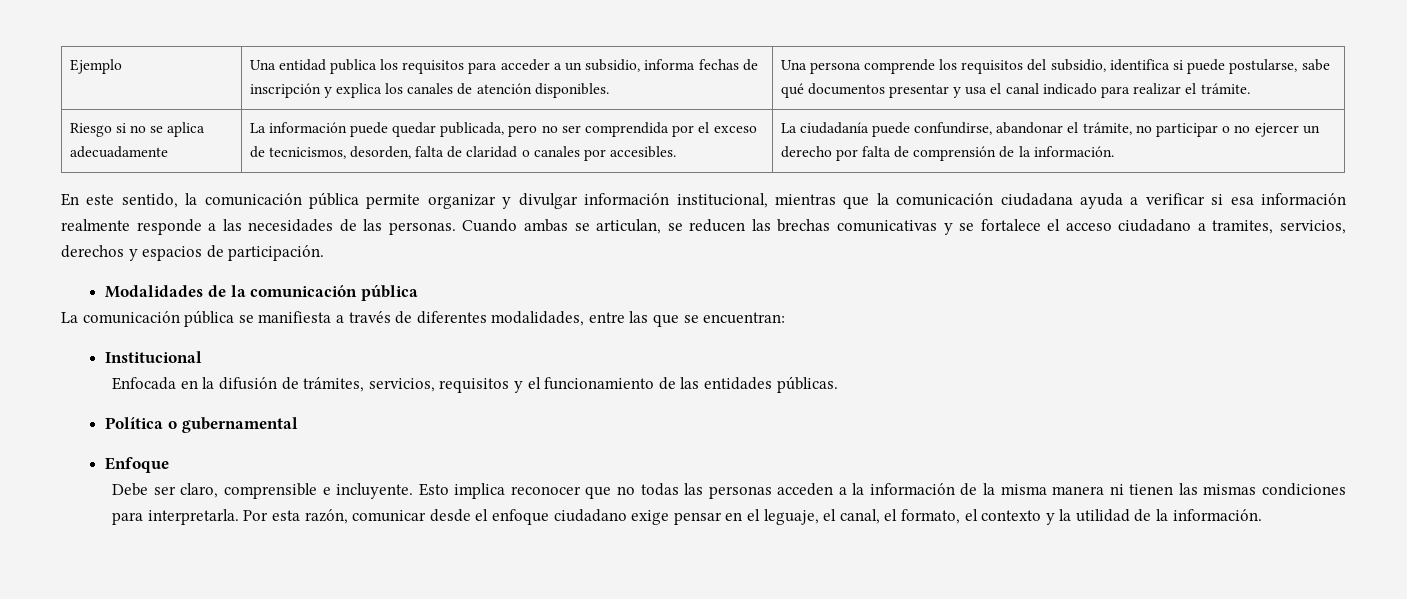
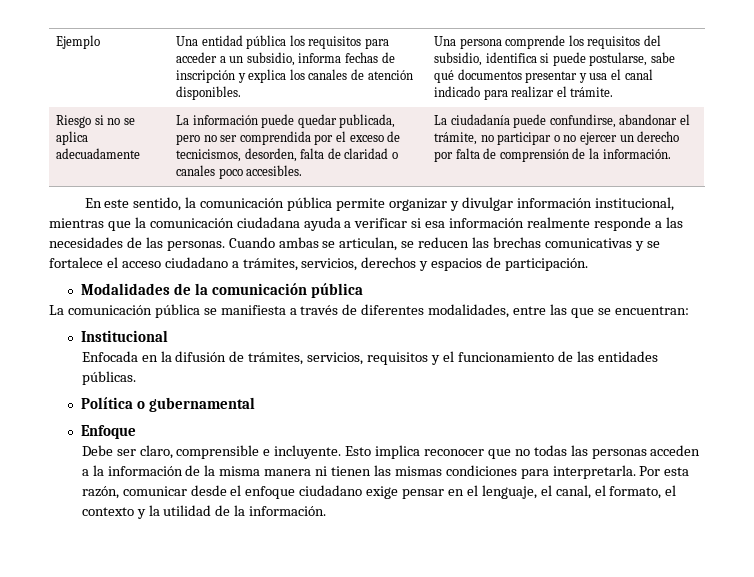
- Una entidad publica los requisitos para acceder a un subsidio, informa fechas de inscripción y explica los canales de atención disponibles.
+ Una entidad pública los requisitos para acceder a un subsidio, informa fechas de inscripción y explica los canales de atención disponibles.
- La información puede quedar publicada, pero no ser comprendida por el exceso de tecnicismos, desorden, falta de claridad o canales por accesibles.
+ La información puede quedar publicada, pero no ser comprendida por el exceso de tecnicismos, desorden, falta de claridad o canales poco accesibles.
- Cuando ambas se articulan, se reducen las brechas comunicativas y se fortalece el acceso ciudadano a tramites, servicios, derechos y espacios de participación.
+ Cuando ambas se articulan, se reducen las brechas comunicativas y se fortalece el acceso ciudadano a trámites, servicios, derechos y espacios de participación.
- Por esta razón, comunicar desde el enfoque ciudadano exige pensar en el leguaje, el canal, el formato, el contexto y la utilidad de la información.
+ Por esta razón, comunicar desde el enfoque ciudadano exige pensar en el lenguaje, el canal, el formato, el contexto y la utilidad de la información.

